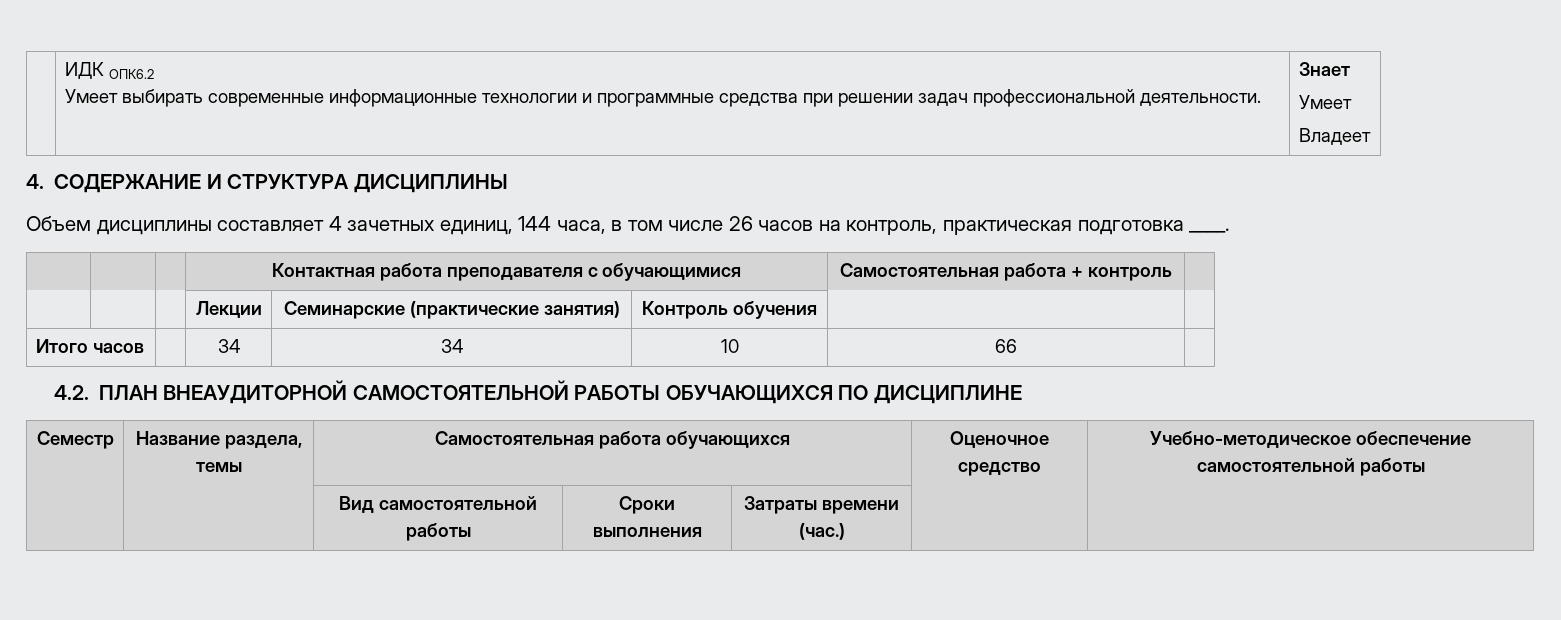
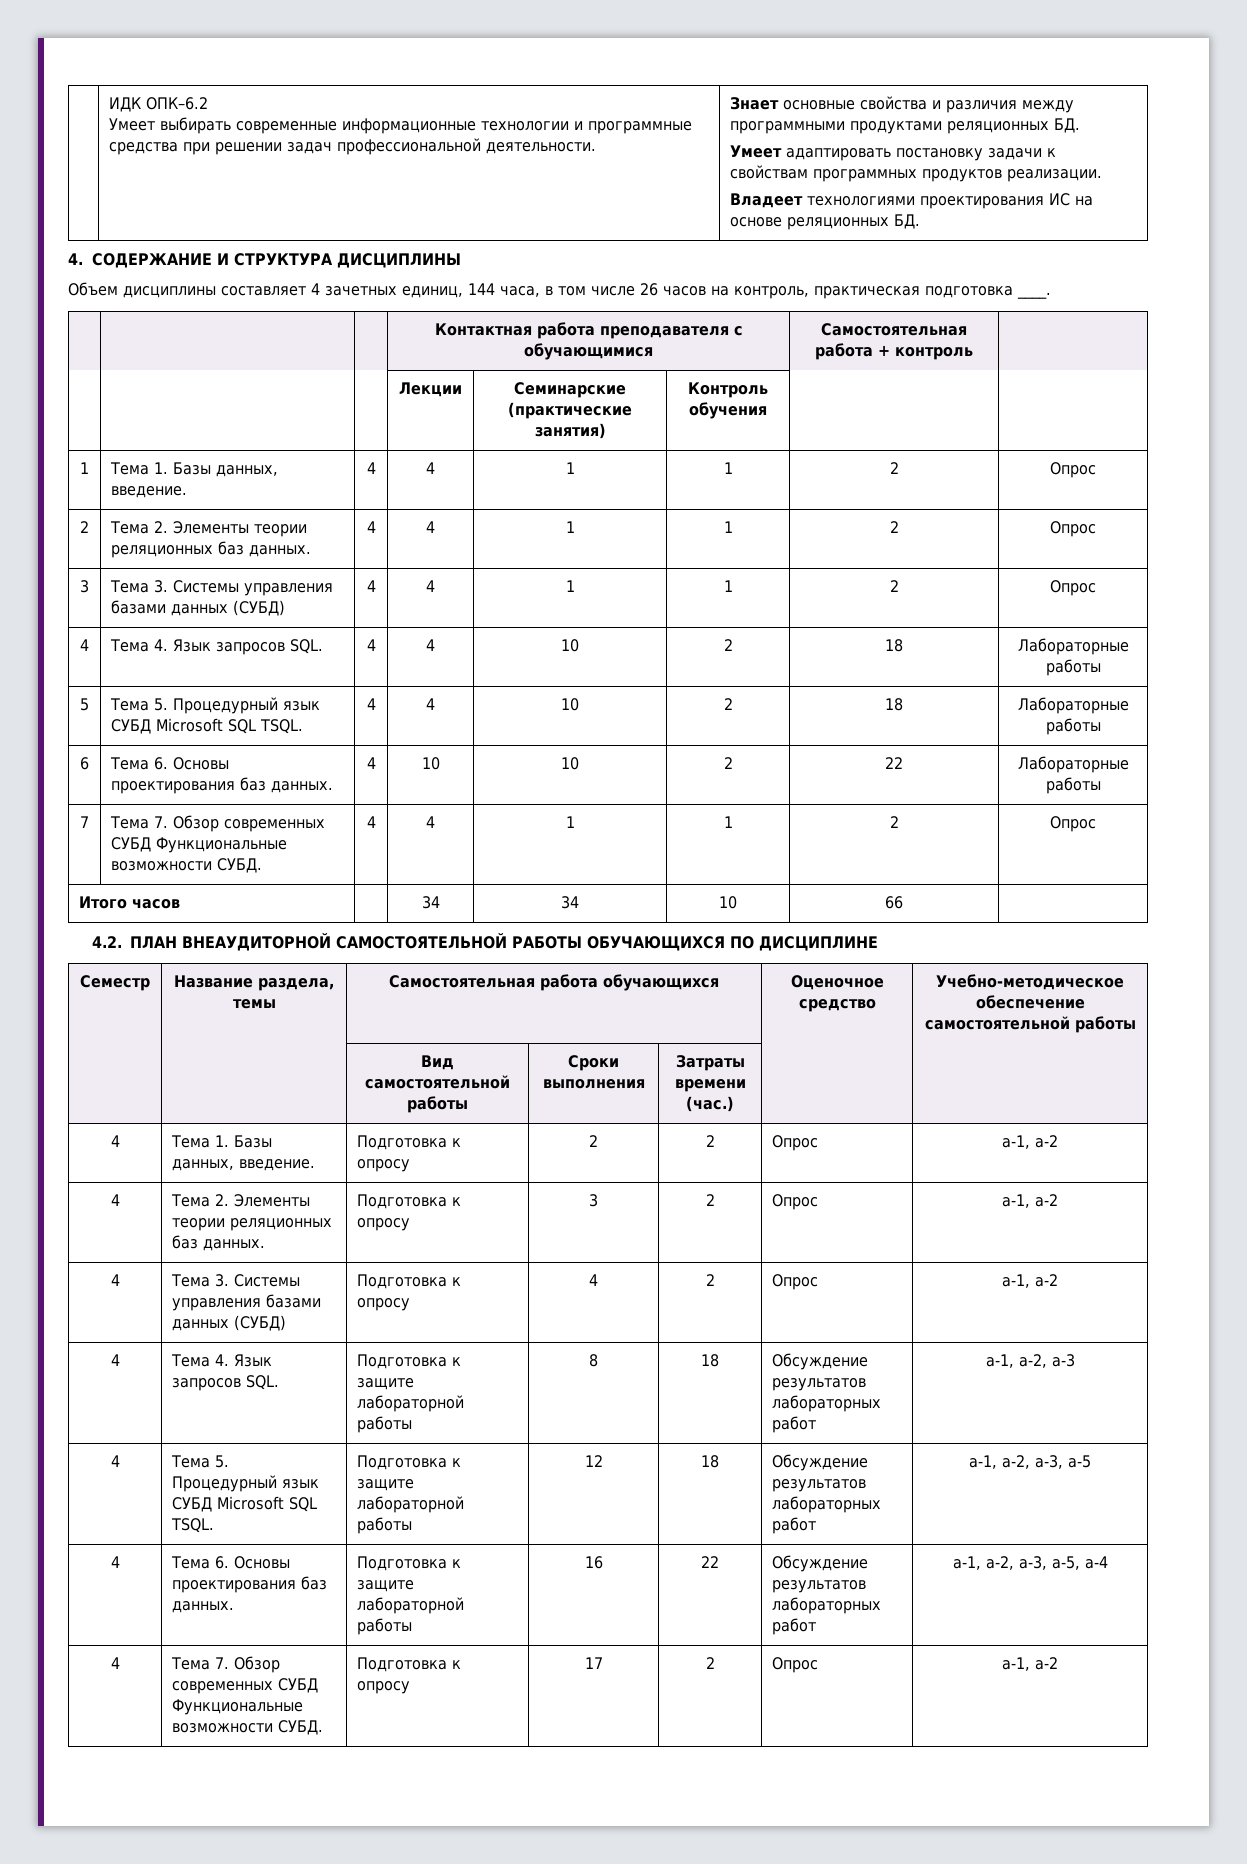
- ИДК ОПК6.2
+ ИДК ОПК–6.2
- Знает
- Умеет
- Владеет
+ Знает основные свойства и различия между программными продуктами реляционных БД.
+ Умеет адаптировать постановку задачи к свойствам программных продуктов реализации.
+ Владеет технологиями проектирования ИС на основе реляционных БД.
+ 1 | Тема 1. Базы данных, введение. | 4 | 4 | 1 | 1 | 2 | Опрос
+ 2 | Тема 2. Элементы теории реляционных баз данных. | 4 | 4 | 1 | 1 | 2 | Опрос
+ 3 | Тема 3. Системы управления базами данных (СУБД) | 4 | 4 | 1 | 1 | 2 | Опрос
+ 4 | Тема 4. Язык запросов SQL. | 4 | 4 | 10 | 2 | 18 | Лабораторные работы
+ 5 | Тема 5. Процедурный язык СУБД Microsoft SQL TSQL. | 4 | 4 | 10 | 2 | 18 | Лабораторные работы
+ 6 | Тема 6. Основы проектирования баз данных. | 4 | 10 | 10 | 2 | 22 | Лабораторные работы
+ 7 | Тема 7. Обзор современных СУБД Функциональные возможности СУБД. | 4 | 4 | 1 | 1 | 2 | Опрос
+ 4 | Тема 1. Базы данных, введение. | Подготовка к опросу | 2 | 2 | Опрос | а-1, а-2
+ 4 | Тема 2. Элементы теории реляционных баз данных. | Подготовка к опросу | 3 | 2 | Опрос | а-1, а-2
+ 4 | Тема 3. Системы управления базами данных (СУБД) | Подготовка к опросу | 4 | 2 | Опрос | а-1, а-2
+ 4 | Тема 4. Язык запросов SQL. | Подготовка к защите лабораторной работы | 8 | 18 | Обсуждение результатов лабораторных работ | а-1, а-2, а-3
+ 4 | Тема 5. Процедурный язык СУБД Microsoft SQL TSQL. | Подготовка к защите лабораторной работы | 12 | 18 | Обсуждение результатов лабораторных работ | а-1, а-2, а-3, а-5
+ 4 | Тема 6. Основы проектирования баз данных. | Подготовка к защите лабораторной работы | 16 | 22 | Обсуждение результатов лабораторных работ | а-1, а-2, а-3, а-5, а-4
+ 4 | Тема 7. Обзор современных СУБД Функциональные возможности СУБД. | Подготовка к опросу | 17 | 2 | Опрос | а-1, а-2

